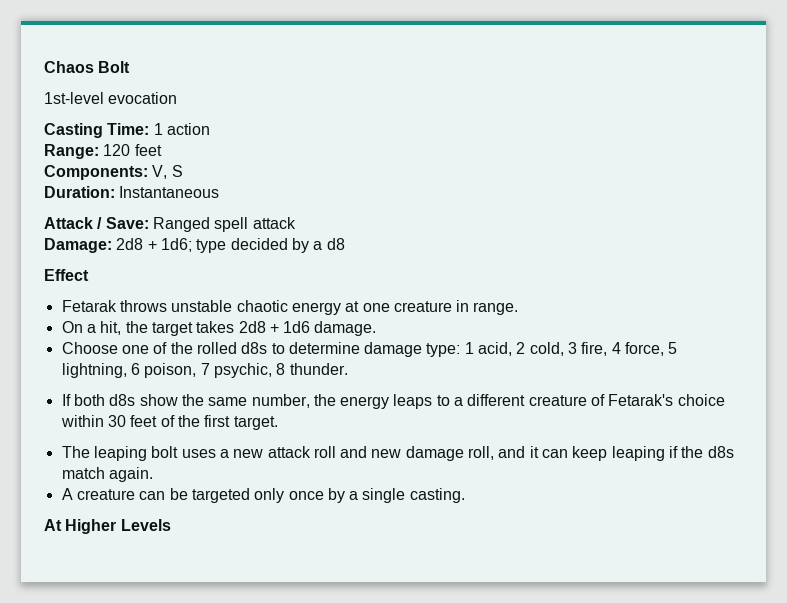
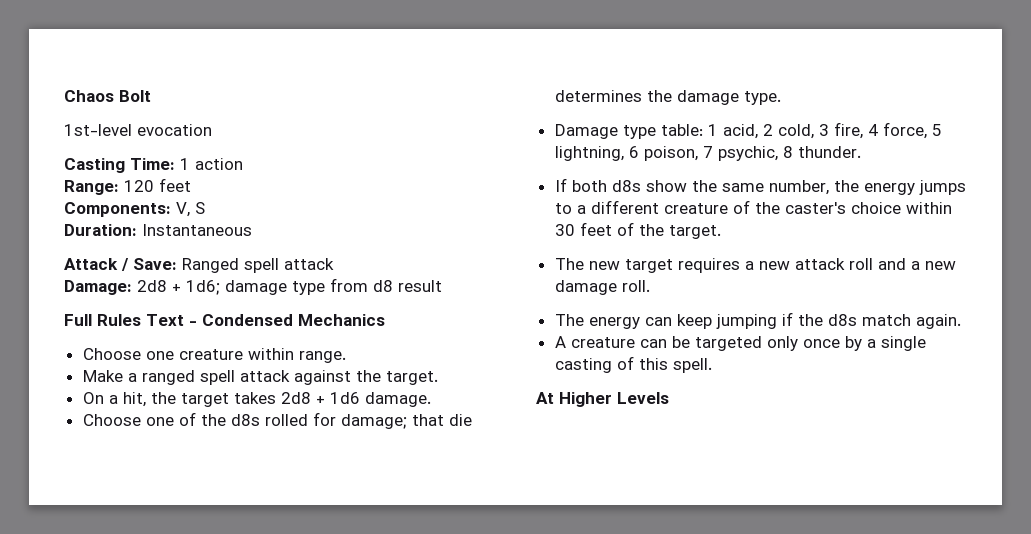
- Damage: 2d8 + 1d6; type decided by a d8
- Effect
- Fetarak throws unstable chaotic energy at one creature in range.
+ Damage: 2d8 + 1d6; damage type from d8 result
+ Full Rules Text - Condensed Mechanics
+ Choose one creature within range.
+ Make a ranged spell attack against the target.
- Choose one of the rolled d8s to determine damage type: 1 acid, 2 cold, 3 fire, 4 force, 5 lightning, 6 poison, 7 psychic, 8 thunder.
+ Choose one of the d8s rolled for damage; that die determines the damage type.
+ Damage type table: 1 acid, 2 cold, 3 fire, 4 force, 5 lightning, 6 poison, 7 psychic, 8 thunder.
- If both d8s show the same number, the energy leaps to a different creature of Fetarak's choice within 30 feet of the first target.
+ If both d8s show the same number, the energy jumps to a different creature of the caster's choice within 30 feet of the target.
- The leaping bolt uses a new attack roll and new damage roll, and it can keep leaping if the d8s match again.
+ The new target requires a new attack roll and a new damage roll.
+ The energy can keep jumping if the d8s match again.
- A creature can be targeted only once by a single casting.
+ A creature can be targeted only once by a single casting of this spell.

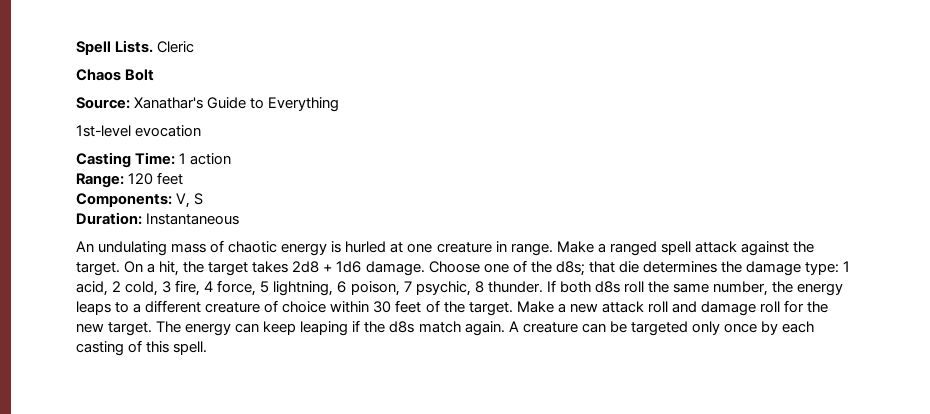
+ Spell Lists. Cleric
+ Source: Xanathar's Guide to Everything
- Attack / Save: Ranged spell attack
- Damage: 2d8 + 1d6; damage type from d8 result
- Full Rules Text - Condensed Mechanics
- Choose one creature within range.
- Make a ranged spell attack against the target.
- On a hit, the target takes 2d8 + 1d6 damage.
- Choose one of the d8s rolled for damage;
+ An undulating mass of chaotic energy is hurled at one creature in range. Make a ranged spell attack against the target. On a hit, the target takes 2d8 + 1d6 damage. Choose one of the d8s;
- that die determines the damage type.
- Damage type table:
+ that die determines the damage type:
- 1 acid, 2 cold, 3 fire, 4 force, 5 lightning, 6 poison, 7 psychic, 8 thunder.
- If both d8s show the same number, the energy jumps to a different creature of the caster's choice within 30 feet of the target.
- The new target requires a new attack roll and a new damage roll.
- The energy can keep jumping if the d8s match again.
- A creature can be targeted only once by a single casting of this spell.
+ 1 acid, 2 cold, 3 fire, 4 force, 5 lightning, 6 poison, 7 psychic, 8 thunder. If both d8s roll the same number, the energy leaps to a different creature of choice within 30 feet of the target. Make a new attack roll and damage roll for the new target. The energy can keep leaping if the d8s match again. A creature can be targeted only once by each casting of this spell.
- At Higher Levels

